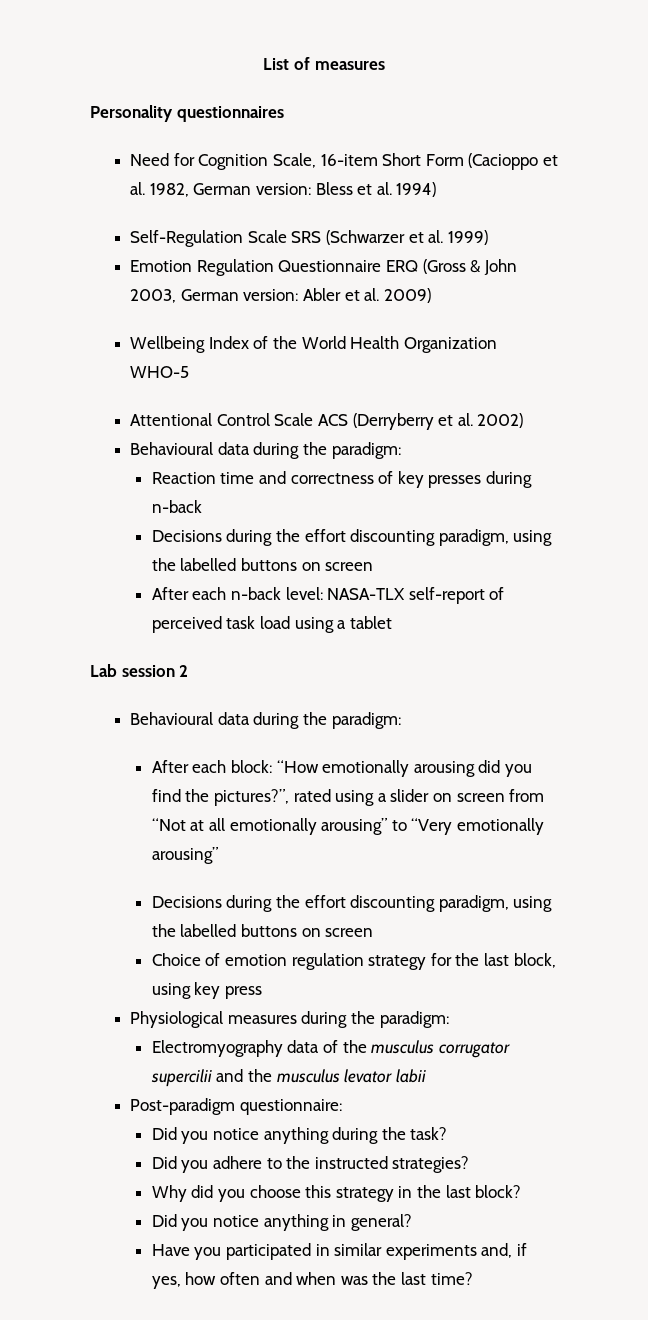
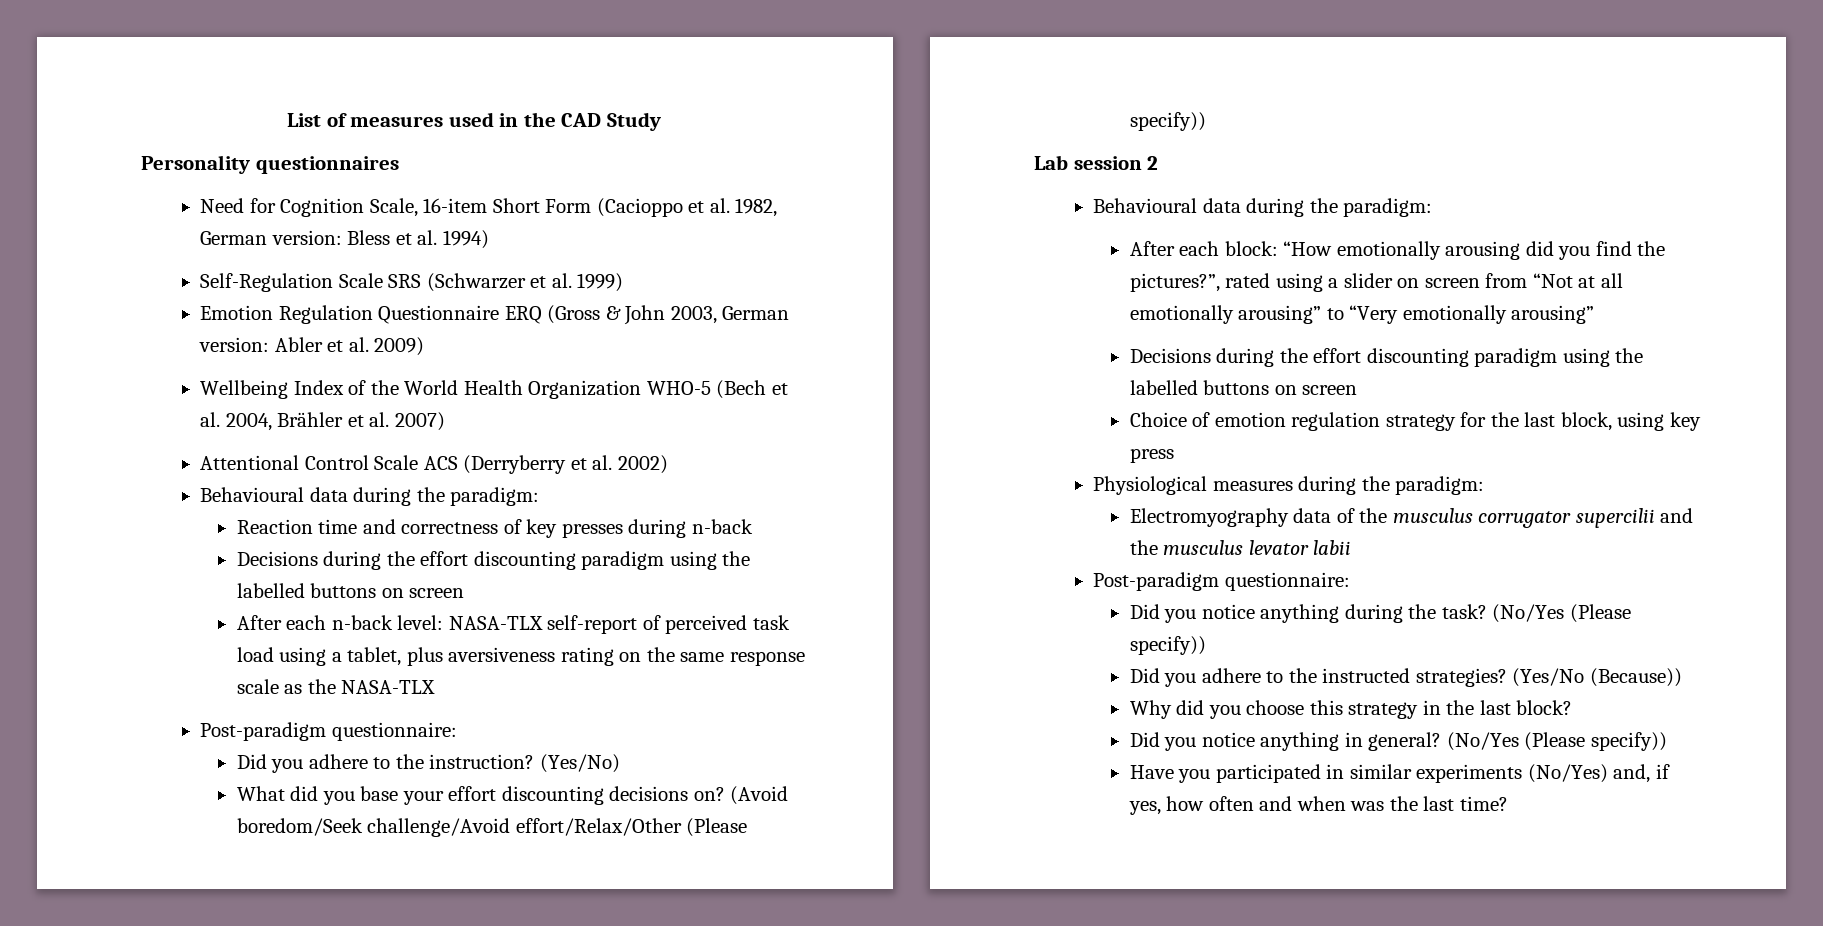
- List of measures
+ List of measures used in the CAD Study
- Wellbeing Index of the World Health Organization WHO-5
+ Wellbeing Index of the World Health Organization WHO-5 (Bech et al. 2004, Brähler et al. 2007)
  Reaction time and correctness of key presses during n-back
- Decisions during the effort discounting paradigm, using the labelled buttons on screen
+ Decisions during the effort discounting paradigm using the labelled buttons on screen
- After each n-back level: NASA-TLX self-report of perceived task load using a tablet
+ After each n-back level: NASA-TLX self-report of perceived task load using a tablet, plus aversiveness rating on the same response scale as the NASA-TLX
+ Post-paradigm questionnaire:
+ Did you adhere to the instruction? (Yes/No)
+ What did you base your effort discounting decisions on? (Avoid boredom/Seek challenge/Avoid effort/Relax/Other (Please specify))
  After each block: “How emotionally arousing did you find the pictures?”, rated using a slider on screen from “Not at all emotionally arousing” to “Very emotionally arousing”
- Decisions during the effort discounting paradigm, using the labelled buttons on screen
+ Decisions during the effort discounting paradigm using the labelled buttons on screen
- Did you notice anything during the task?
+ Did you notice anything during the task? (No/Yes (Please specify))
+ (Yes/No (Because))
- Did you notice anything in general?
+ Did you notice anything in general? (No/Yes (Please specify))
- Have you participated in similar experiments and, if yes, how often and when was the last time?
+ Have you participated in similar experiments (No/Yes) and, if yes, how often and when was the last time?

